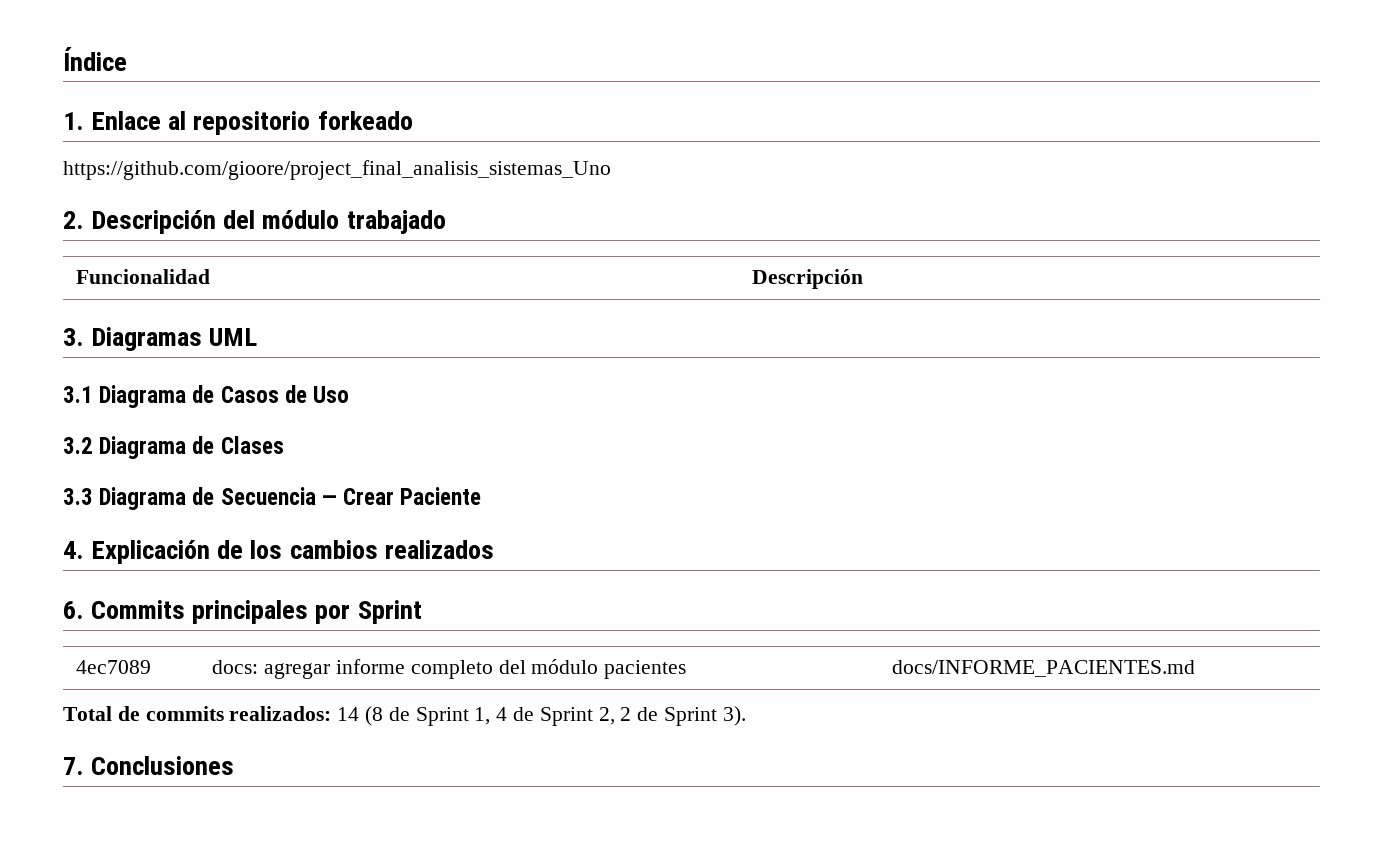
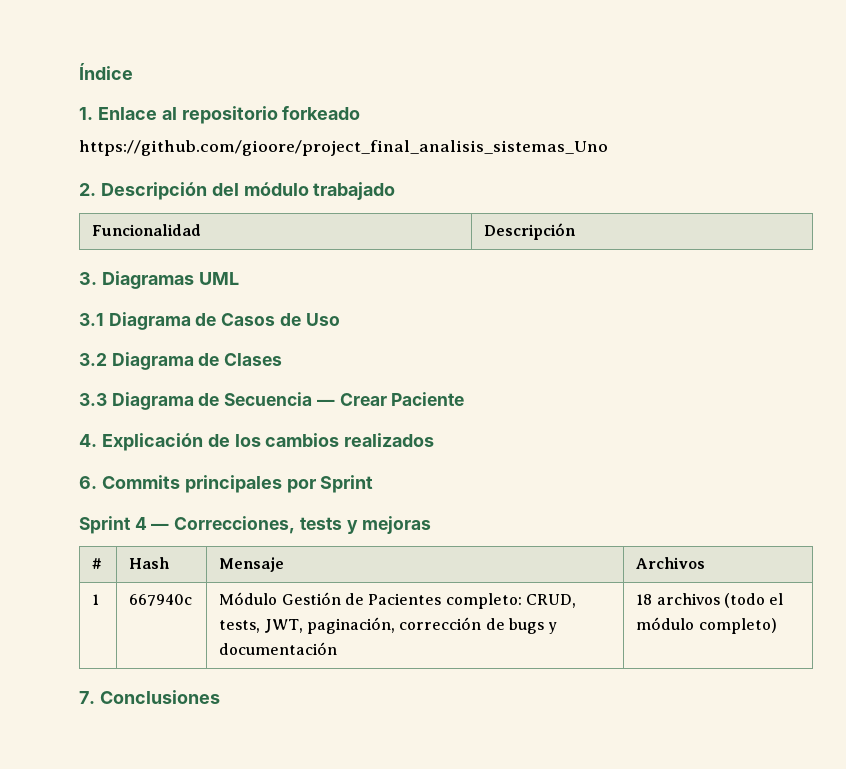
- 4ec7089 | docs: agregar informe completo del módulo pacientes | docs/INFORME_PACIENTES.md
- Total de commits realizados: 14 (8 de Sprint 1, 4 de Sprint 2, 2 de Sprint 3).
+ Sprint 4 — Correcciones, tests y mejoras
+ # | Hash | Mensaje | Archivos
+ 1 | 667940c | Módulo Gestión de Pacientes completo: CRUD, tests, JWT, paginación, corrección de bugs y documentación | 18 archivos (todo el módulo completo)

